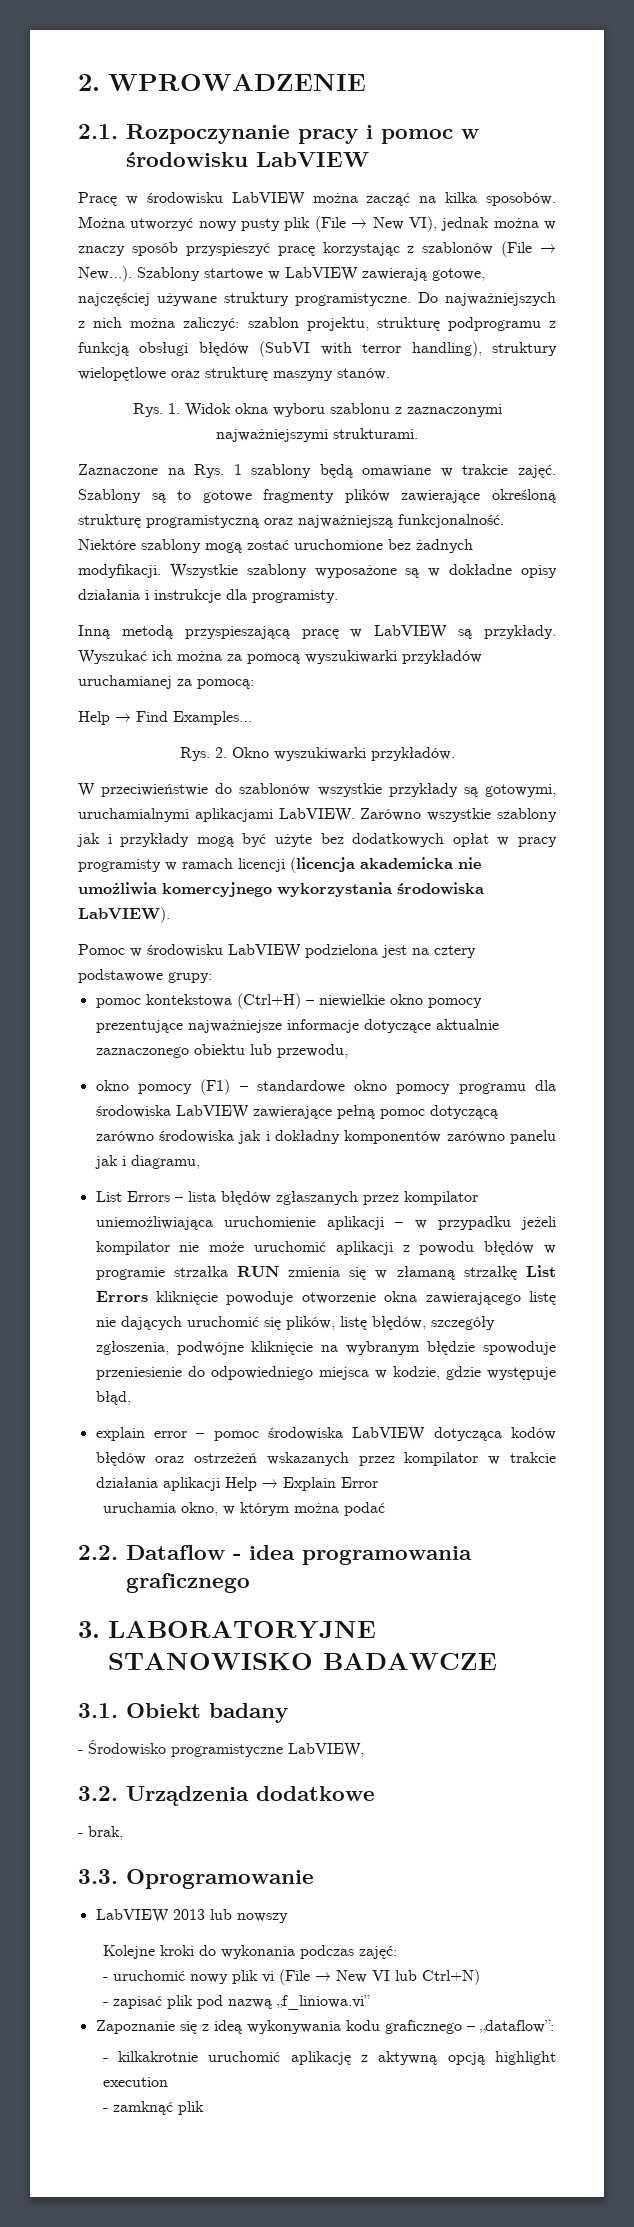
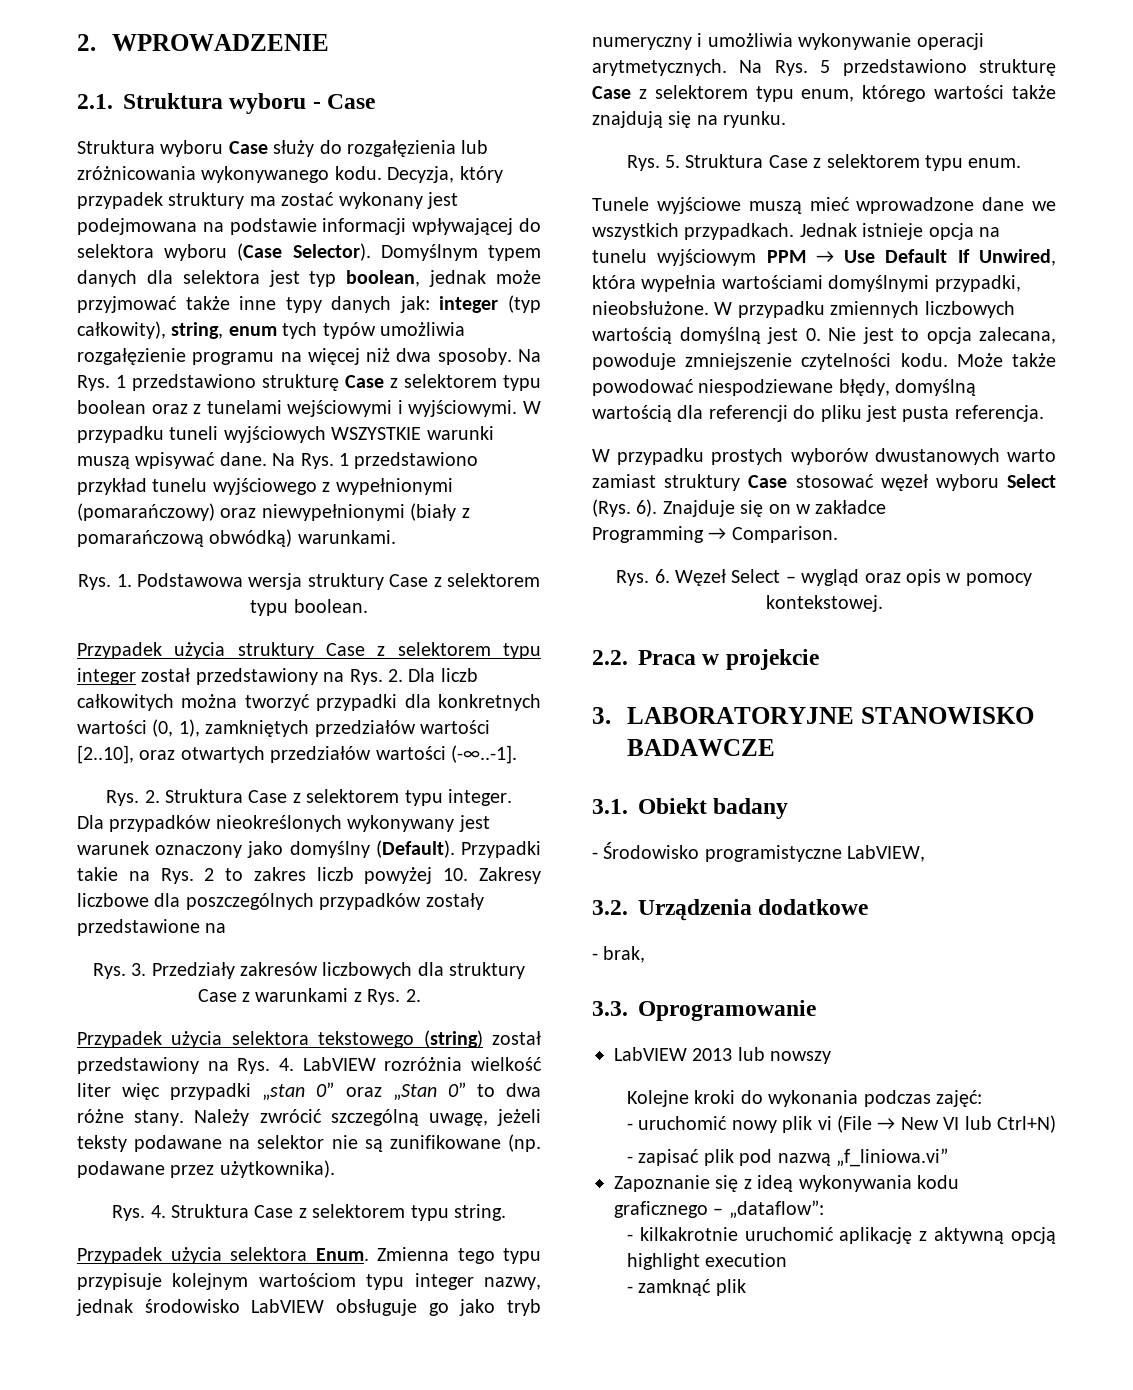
- 2.1. Rozpoczynanie pracy i pomoc w środowisku LabVIEW
- Pracę w środowisku LabVIEW można zacząć na kilka sposobów. Można utworzyć nowy pusty plik (File → New VI), jednak można w znaczy sposób przyspieszyć pracę korzystając z szablonów (File → New…). Szablony startowe w LabVIEW zawierają gotowe, najczęściej używane struktury programistyczne. Do najważniejszych z nich można zaliczyć: szablon projektu, strukturę podprogramu z funkcją obsługi błędów (SubVI with terror handling), struktury wielopętlowe oraz strukturę maszyny stanów.
- Rys. 1. Widok okna wyboru szablonu z zaznaczonymi najważniejszymi strukturami.
- Zaznaczone na Rys. 1 szablony będą omawiane w trakcie zajęć. Szablony są to gotowe fragmenty plików zawierające określoną strukturę programistyczną oraz najważniejszą funkcjonalność. Niektóre szablony mogą zostać uruchomione bez żadnych modyfikacji. Wszystkie szablony wyposażone są w dokładne opisy działania i instrukcje dla programisty.
- Inną metodą przyspieszającą pracę w LabVIEW są przykłady. Wyszukać ich można za pomocą wyszukiwarki przykładów uruchamianej za pomocą:
- Help → Find Examples…
- Rys. 2. Okno wyszukiwarki przykładów.
- W przeciwieństwie do szablonów wszystkie przykłady są gotowymi, uruchamialnymi aplikacjami LabVIEW. Zarówno wszystkie szablony jak i przykłady mogą być użyte bez dodatkowych opłat w pracy programisty w ramach licencji (licencja akademicka nie umożliwia komercyjnego wykorzystania środowiska LabVIEW).
- Pomoc w środowisku LabVIEW podzielona jest na cztery podstawowe grupy:
- pomoc kontekstowa (Ctrl+H) – niewielkie okno pomocy prezentujące najważniejsze informacje dotyczące aktualnie zaznaczonego obiektu lub przewodu,
- okno pomocy (F1) – standardowe okno pomocy programu dla środowiska LabVIEW zawierające pełną pomoc dotyczącą zarówno środowiska jak i dokładny komponentów zarówno panelu jak i diagramu,
- List Errors – lista błędów zgłaszanych przez kompilator uniemożliwiająca uruchomienie aplikacji – w przypadku jeżeli kompilator nie może uruchomić aplikacji z powodu błędów w programie strzałka RUN zmienia się w złamaną strzałkę List Errors kliknięcie powoduje otworzenie okna zawierającego listę nie dających uruchomić się plików, listę błędów, szczegóły zgłoszenia, podwójne kliknięcie na wybranym błędzie spowoduje przeniesienie do odpowiedniego miejsca w kodzie, gdzie występuje błąd,
- explain error – pomoc środowiska LabVIEW dotycząca kodów błędów oraz ostrzeżeń wskazanych przez kompilator w trakcie działania aplikacji Help → Explain Error
- uruchamia okno, w którym można podać
- 2.2. Dataflow - idea programowania graficznego
+ 2.1. Struktura wyboru - Case
+ Struktura wyboru Case służy do rozgałęzienia lub zróżnicowania wykonywanego kodu. Decyzja, który przypadek struktury ma zostać wykonany jest podejmowana na podstawie informacji wpływającej do selektora wyboru (Case Selector). Domyślnym typem danych dla selektora jest typ boolean, jednak może przyjmować także inne typy danych jak: integer (typ całkowity), string, enum tych typów umożliwia rozgałęzienie programu na więcej niż dwa sposoby. Na Rys. 1 przedstawiono strukturę Case z selektorem typu boolean oraz z tunelami wejściowymi i wyjściowymi. W przypadku tuneli wyjściowych WSZYSTKIE warunki muszą wpisywać dane. Na Rys. 1 przedstawiono przykład tunelu wyjściowego z wypełnionymi (pomarańczowy) oraz niewypełnionymi (biały z pomarańczową obwódką) warunkami.
+ Rys. 1. Podstawowa wersja struktury Case z selektorem typu boolean.
+ Przypadek użycia struktury Case z selektorem typu integer został przedstawiony na Rys. 2. Dla liczb całkowitych można tworzyć przypadki dla konkretnych wartości (0, 1), zamkniętych przedziałów wartości [2..10], oraz otwartych przedziałów wartości (-∞..-1].
+ Rys. 2. Struktura Case z selektorem typu integer.
+ Dla przypadków nieokreślonych wykonywany jest warunek oznaczony jako domyślny (Default). Przypadki takie na Rys. 2 to zakres liczb powyżej 10. Zakresy liczbowe dla poszczególnych przypadków zostały przedstawione na
+ Rys. 3. Przedziały zakresów liczbowych dla struktury Case z warunkami z Rys. 2.
+ Przypadek użycia selektora tekstowego (string) został przedstawiony na Rys. 4. LabVIEW rozróżnia wielkość liter więc przypadki „stan 0” oraz „Stan 0” to dwa różne stany. Należy zwrócić szczególną uwagę, jeżeli teksty podawane na selektor nie są zunifikowane (np. podawane przez użytkownika).
+ Rys. 4. Struktura Case z selektorem typu string.
+ Przypadek użycia selektora Enum. Zmienna tego typu przypisuje kolejnym wartościom typu integer nazwy, jednak środowisko LabVIEW obsługuje go jako tryb numeryczny i umożliwia wykonywanie operacji arytmetycznych. Na Rys. 5 przedstawiono strukturę Case z selektorem typu enum, którego wartości także znajdują się na ryunku.
+ Rys. 5. Struktura Case z selektorem typu enum.
+ Tunele wyjściowe muszą mieć wprowadzone dane we wszystkich przypadkach. Jednak istnieje opcja na tunelu wyjściowym PPM → Use Default If Unwired, która wypełnia wartościami domyślnymi przypadki, nieobsłużone. W przypadku zmiennych liczbowych wartością domyślną jest 0. Nie jest to opcja zalecana, powoduje zmniejszenie czytelności kodu. Może także powodować niespodziewane błędy, domyślną wartością dla referencji do pliku jest pusta referencja.
+ W przypadku prostych wyborów dwustanowych warto zamiast struktury Case stosować węzeł wyboru Select (Rys. 6). Znajduje się on w zakładce
+ Programming → Comparison.
+ Rys. 6. Węzeł Select – wygląd oraz opis w pomocy kontekstowej.
+ 2.2. Praca w projekcie

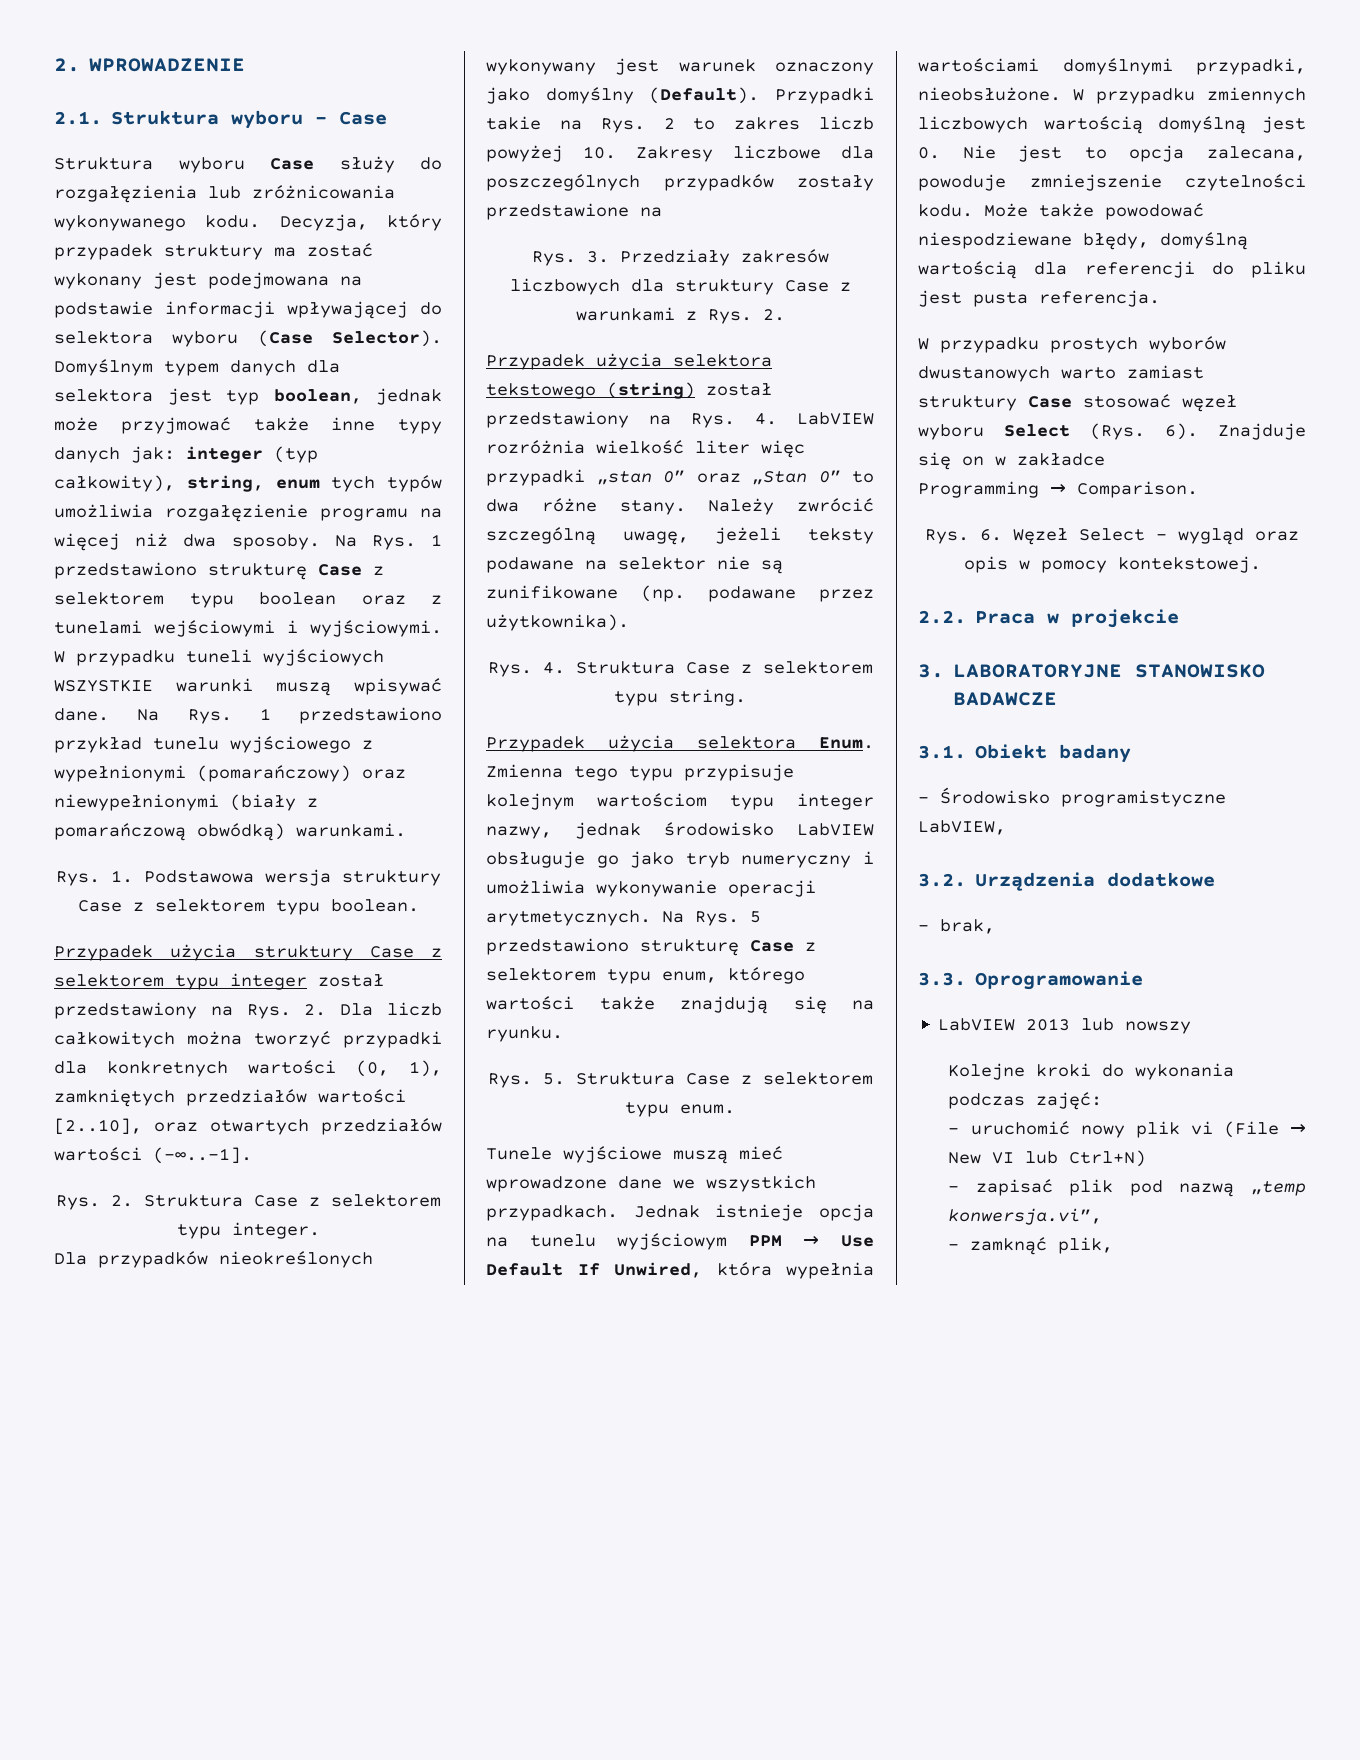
- - zapisać plik pod nazwą „f_liniowa.vi”
- Zapoznanie się z ideą wykonywania kodu graficznego – „dataflow”:
- - kilkakrotnie uruchomić aplikację z aktywną opcją highlight execution
+ - zapisać plik pod nazwą „temp konwersja.vi”,
- - zamknąć plik
+ - zamknąć plik,

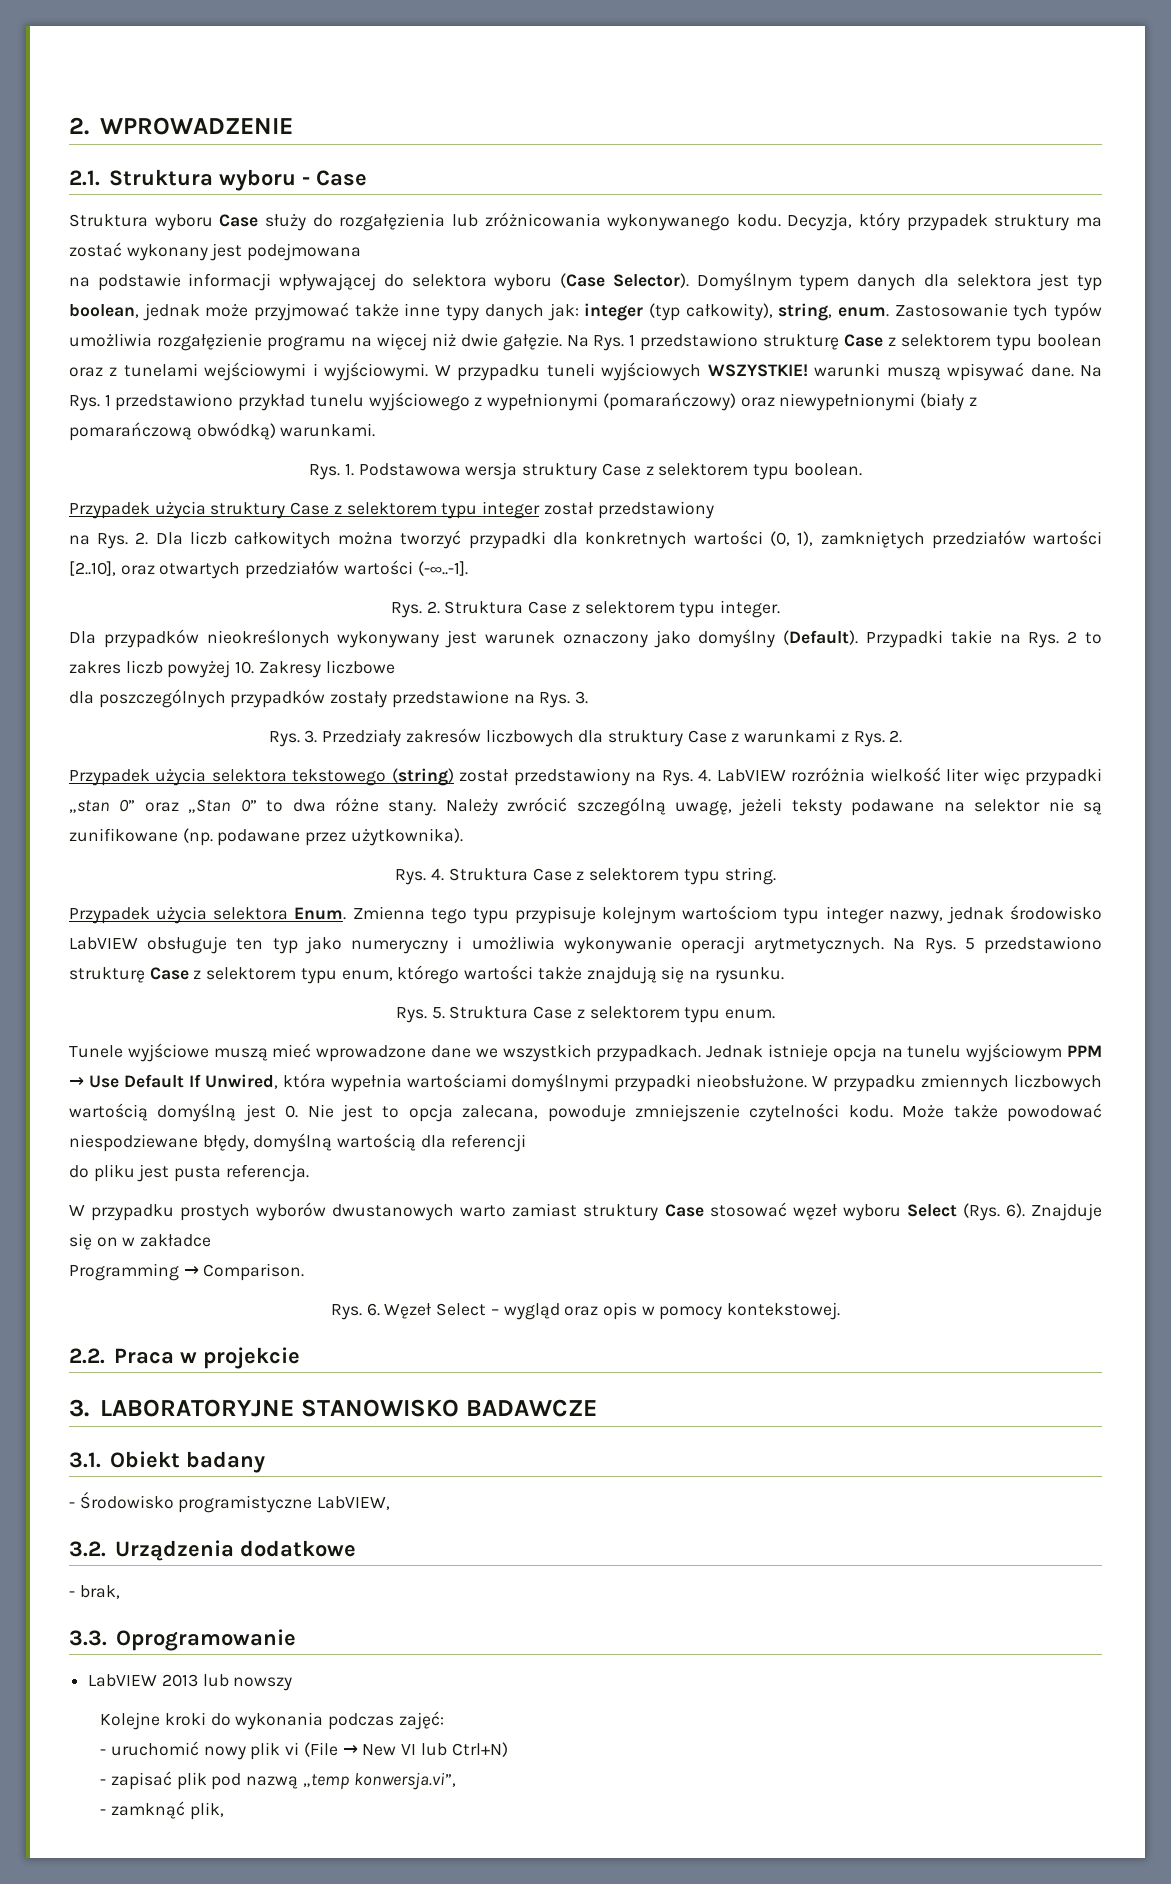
- Decyzja, który przypadek struktury ma zostać wykonany jest podejmowana na podstawie informacji wpływającej do selektora wyboru (Case Selector).
+ Decyzja, który przypadek struktury ma zostać wykonany jest podejmowana
+ na podstawie informacji wpływającej do selektora wyboru (Case Selector).
- Domyślnym typem danych dla selektora jest typ boolean, jednak może przyjmować także inne typy danych jak: integer (typ całkowity), string, enum tych typów umożliwia rozgałęzienie programu na więcej niż dwa sposoby.
+ Domyślnym typem danych dla selektora jest typ boolean, jednak może przyjmować także inne typy danych jak: integer (typ całkowity), string, enum. Zastosowanie tych typów umożliwia rozgałęzienie programu na więcej niż dwie gałęzie.
- W przypadku tuneli wyjściowych WSZYSTKIE warunki muszą wpisywać dane.
+ W przypadku tuneli wyjściowych WSZYSTKIE! warunki muszą wpisywać dane.
- Przypadek użycia struktury Case z selektorem typu integer został przedstawiony na Rys. 2. Dla liczb całkowitych można tworzyć przypadki dla konkretnych wartości (0, 1), zamkniętych przedziałów wartości [2..10], oraz otwartych przedziałów wartości (-∞..-1].
+ Przypadek użycia struktury Case z selektorem typu integer został przedstawiony
+ na Rys. 2. Dla liczb całkowitych można tworzyć przypadki dla konkretnych wartości (0, 1), zamkniętych przedziałów wartości [2..10], oraz otwartych przedziałów wartości (-∞..-1].
- Przypadki takie na Rys. 2 to zakres liczb powyżej 10. Zakresy liczbowe dla poszczególnych przypadków zostały przedstawione na
+ Przypadki takie na Rys. 2 to zakres liczb powyżej 10. Zakresy liczbowe
+ dla poszczególnych przypadków zostały przedstawione na Rys. 3.
- Zmienna tego typu przypisuje kolejnym wartościom typu integer nazwy, jednak środowisko LabVIEW obsługuje go jako tryb numeryczny i umożliwia wykonywanie operacji arytmetycznych.
+ Zmienna tego typu przypisuje kolejnym wartościom typu integer nazwy, jednak środowisko LabVIEW obsługuje ten typ jako numeryczny i umożliwia wykonywanie operacji arytmetycznych.
- Na Rys. 5 przedstawiono strukturę Case z selektorem typu enum, którego wartości także znajdują się na ryunku.
+ Na Rys. 5 przedstawiono strukturę Case z selektorem typu enum, którego wartości także znajdują się na rysunku.
- Jednak istnieje opcja na tunelu wyjściowym PPM → Use Default If Unwired, która wypełnia wartościami domyślnymi przypadki, nieobsłużone.
+ Jednak istnieje opcja na tunelu wyjściowym PPM → Use Default If Unwired, która wypełnia wartościami domyślnymi przypadki nieobsłużone.
- Może także powodować niespodziewane błędy, domyślną wartością dla referencji do pliku jest pusta referencja.
+ Może także powodować niespodziewane błędy, domyślną wartością dla referencji
+ do pliku jest pusta referencja.

